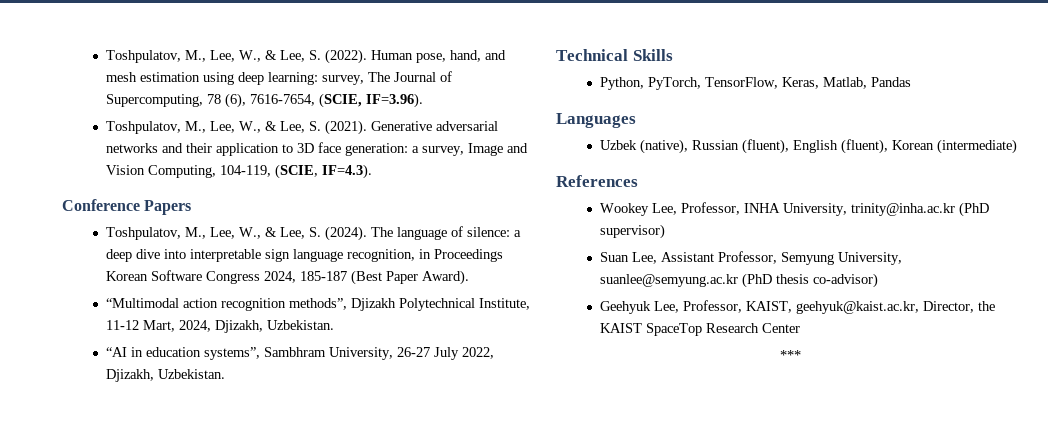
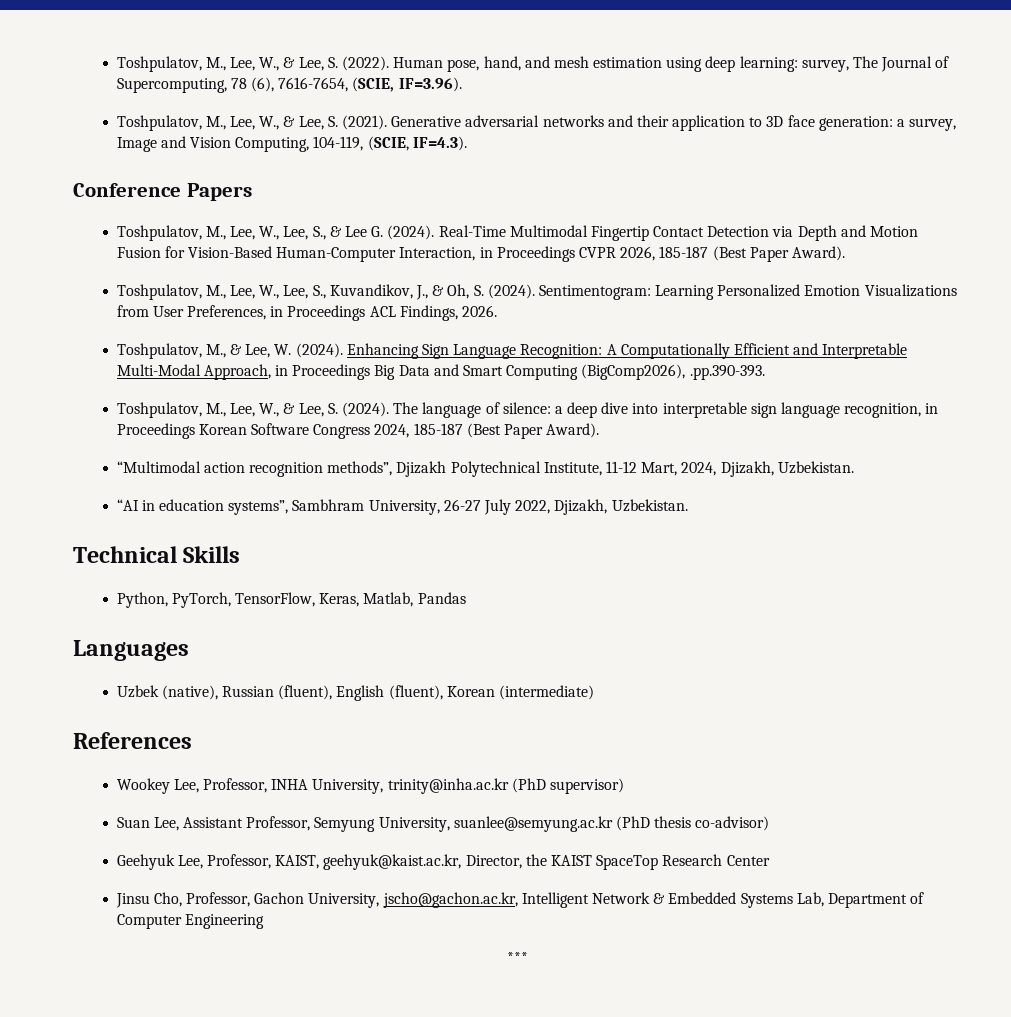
+ Toshpulatov, M., Lee, W., Lee, S., & Lee G. (2024). Real-Time Multimodal Fingertip Contact Detection via Depth and Motion Fusion for Vision-Based Human-Computer Interaction, in Proceedings CVPR 2026, 185-187 (Best Paper Award).
+ Toshpulatov, M., Lee, W., Lee, S., Kuvandikov, J., & Oh, S. (2024). Sentimentogram: Learning Personalized Emotion Visualizations from User Preferences, in Proceedings ACL Findings, 2026.
+ Toshpulatov, M., & Lee, W. (2024). Enhancing Sign Language Recognition: A Computationally Efficient and Interpretable Multi-Modal Approach, in Proceedings Big Data and Smart Computing (BigComp2026), .pp.390-393.
+ Jinsu Cho, Professor, Gachon University, jscho@gachon.ac.kr, Intelligent Network & Embedded Systems Lab, Department of Computer Engineering

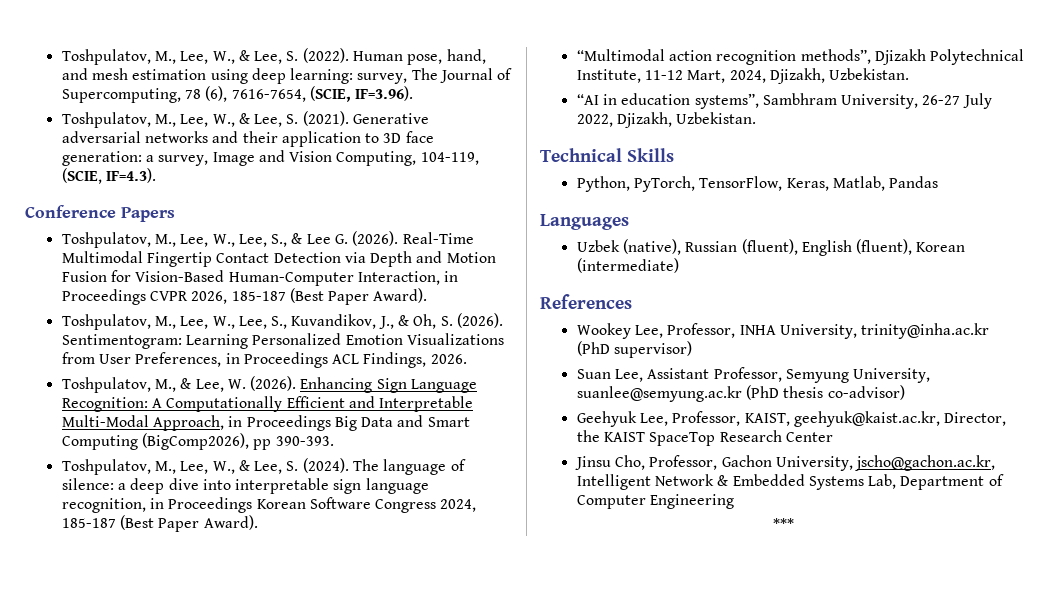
- Toshpulatov, M., Lee, W., Lee, S., & Lee G. (2024).
+ Toshpulatov, M., Lee, W., Lee, S., & Lee G. (2026).
- Toshpulatov, M., Lee, W., Lee, S., Kuvandikov, J., & Oh, S. (2024).
+ Toshpulatov, M., Lee, W., Lee, S., Kuvandikov, J., & Oh, S. (2026).
- Toshpulatov, M., & Lee, W. (2024).
+ Toshpulatov, M., & Lee, W. (2026).
- Enhancing Sign Language Recognition: A Computationally Efficient and Interpretable Multi-Modal Approach, in Proceedings Big Data and Smart Computing (BigComp2026), .pp.390-393.
+ Enhancing Sign Language Recognition: A Computationally Efficient and Interpretable Multi-Modal Approach, in Proceedings Big Data and Smart Computing (BigComp2026), pp 390-393.

